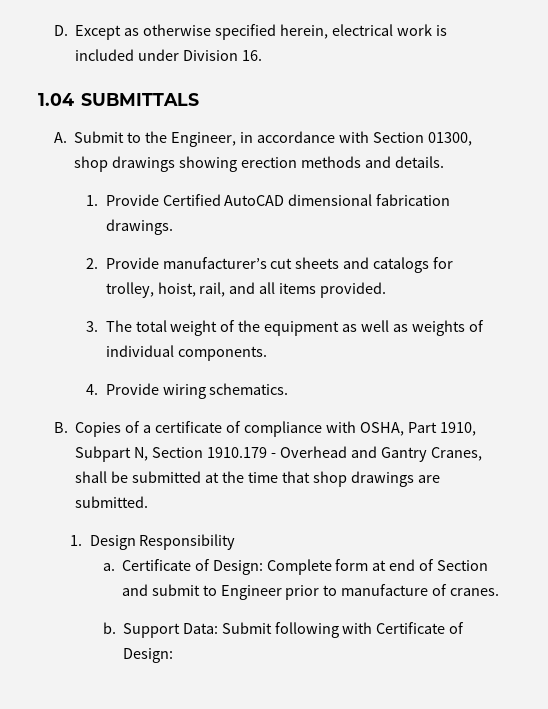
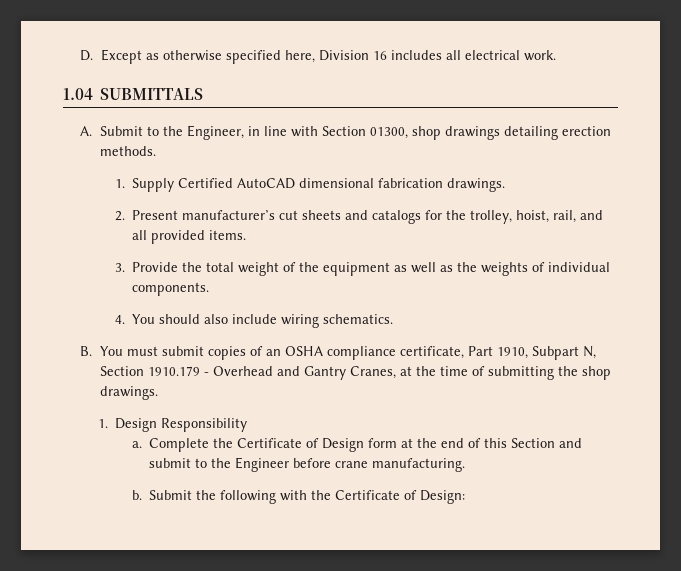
- D. Except as otherwise specified herein, electrical work is included under Division 16.
+ D. Except as otherwise specified here, Division 16 includes all electrical work.
- A. Submit to the Engineer, in accordance with Section 01300, shop drawings showing erection methods and details.
- 1. Provide Certified AutoCAD dimensional fabrication drawings.
+ A. Submit to the Engineer, in line with Section 01300, shop drawings detailing erection methods.
+ 1. Supply Certified AutoCAD dimensional fabrication drawings.
- 2. Provide manufacturer’s cut sheets and catalogs for trolley, hoist, rail, and all items provided.
+ 2. Present manufacturer’s cut sheets and catalogs for the trolley, hoist, rail, and all provided items.
- 3. The total weight of the equipment as well as weights of individual components.
+ 3. Provide the total weight of the equipment as well as the weights of individual components.
- 4. Provide wiring schematics.
+ 4. You should also include wiring schematics.
- B. Copies of a certificate of compliance with OSHA, Part 1910, Subpart N, Section 1910.179 - Overhead and Gantry Cranes, shall be submitted at the time that shop drawings are submitted.
+ B. You must submit copies of an OSHA compliance certificate, Part 1910, Subpart N, Section 1910.179 - Overhead and Gantry Cranes, at the time of submitting the shop drawings.
- Certificate of Design: Complete form at end of Section and submit to Engineer prior to manufacture of cranes.
- b. Support Data: Submit following with Certificate of Design:
+ Complete the Certificate of Design form at the end of this Section and submit to the Engineer before crane manufacturing.
+ b. Submit the following with the Certificate of Design:

